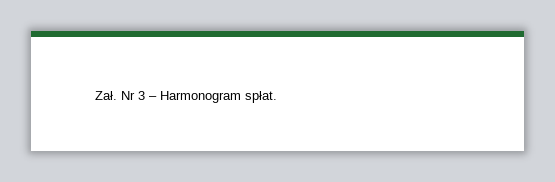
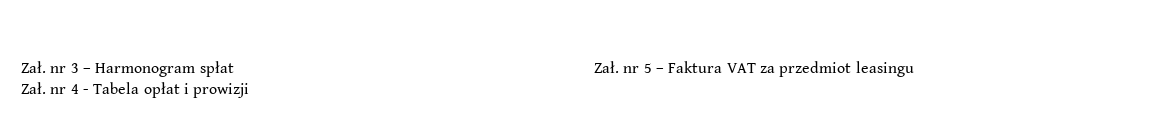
- Zał. Nr 3 – Harmonogram spłat.
+ Zał. nr 3 – Harmonogram spłat
+ Zał. nr 4 - Tabela opłat i prowizji
+ Zał. nr 5 – Faktura VAT za przedmiot leasingu

